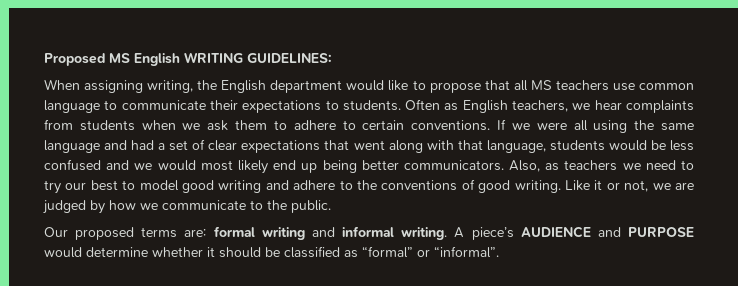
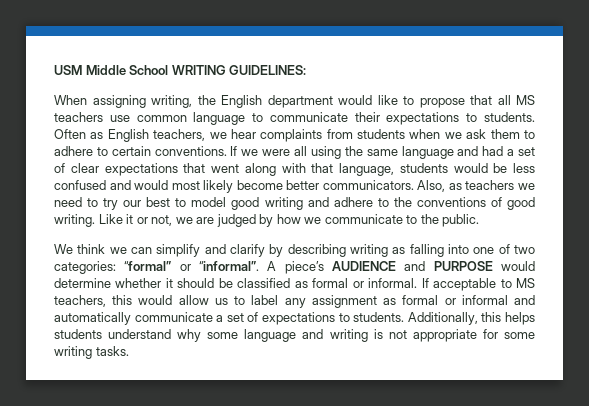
- Proposed MS English WRITING GUIDELINES:
+ USM Middle School WRITING GUIDELINES:
- If we were all using the same language and had a set of clear expectations that went along with that language, students would be less confused and we would most likely end up being better communicators.
+ If we were all using the same language and had a set of clear expectations that went along with that language, students would be less confused and would most likely become better communicators.
- Our proposed terms are: formal writing and informal writing.
+ We think we can simplify and clarify by describing writing as falling into one of two categories: “formal” or “informal”.
- A piece’s AUDIENCE and PURPOSE would determine whether it should be classified as “formal” or “informal”.
+ A piece’s AUDIENCE and PURPOSE would determine whether it should be classified as formal or informal. If acceptable to MS teachers, this would allow us to label any assignment as formal or informal and automatically communicate a set of expectations to students. Additionally, this helps students understand why some language and writing is not appropriate for some writing tasks.

